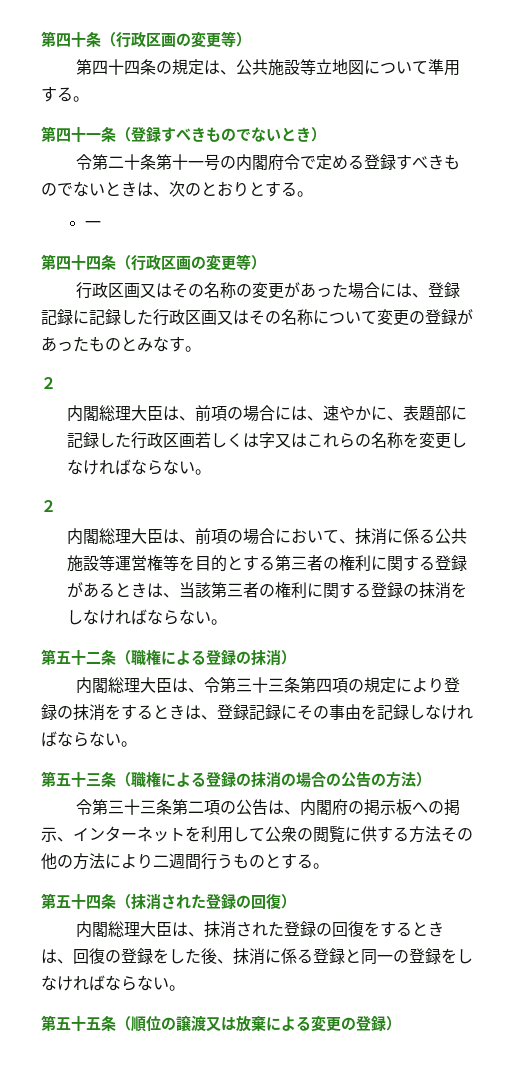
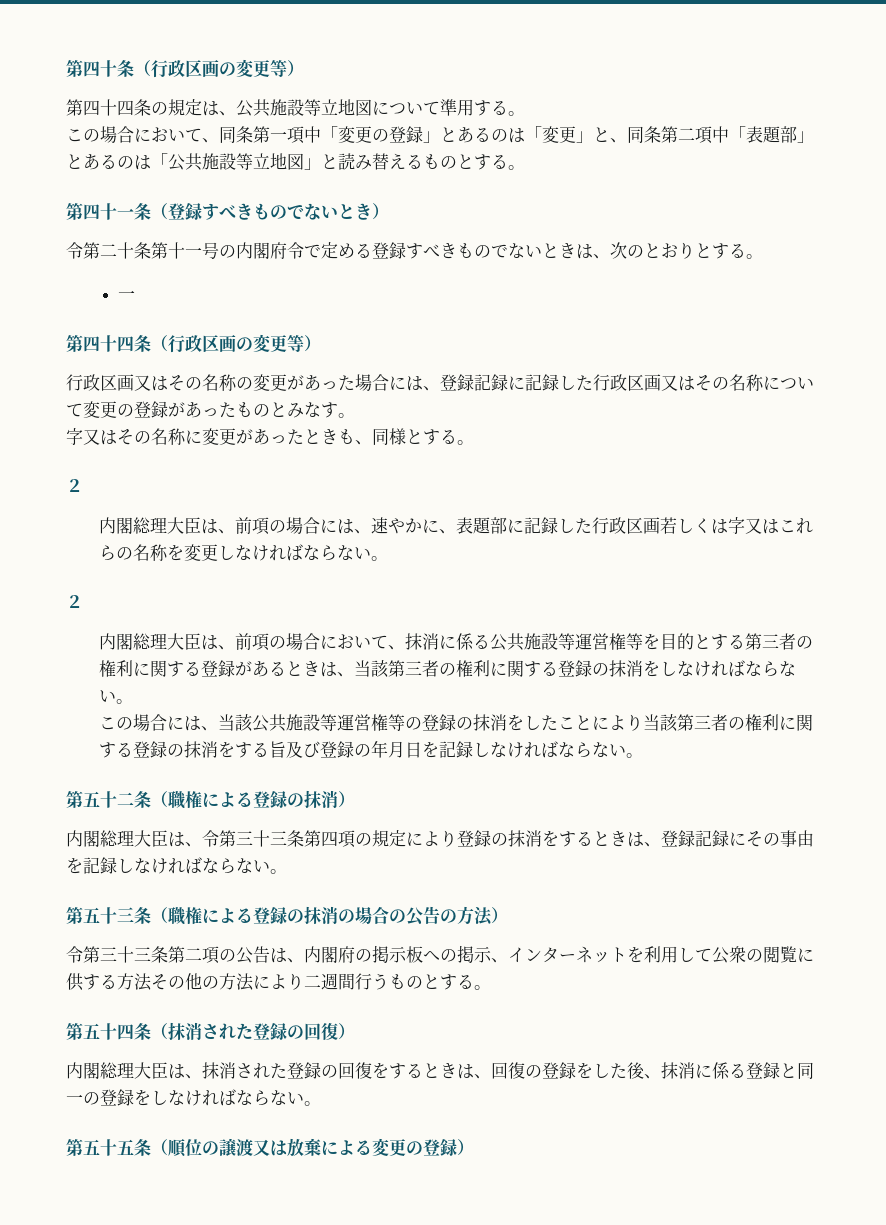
+ この場合において、同条第一項中「変更の登録」とあるのは「変更」と、同条第二項中「表題部」とあるのは「公共施設等立地図」と読み替えるものとする。
+ 字又はその名称に変更があったときも、同様とする。
+ この場合には、当該公共施設等運営権等の登録の抹消をしたことにより当該第三者の権利に関する登録の抹消をする旨及び登録の年月日を記録しなければならない。

